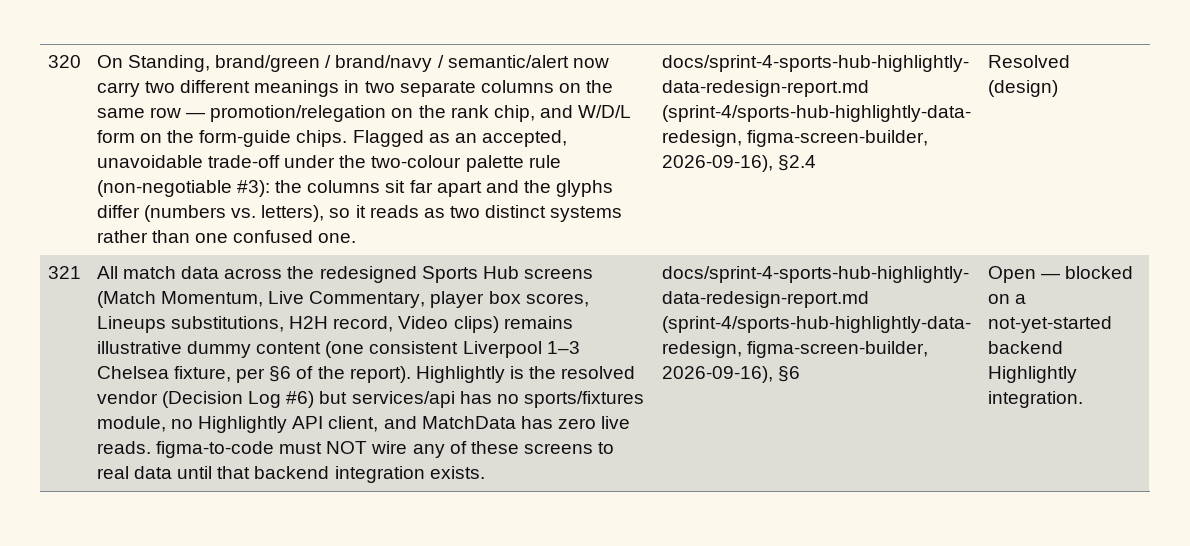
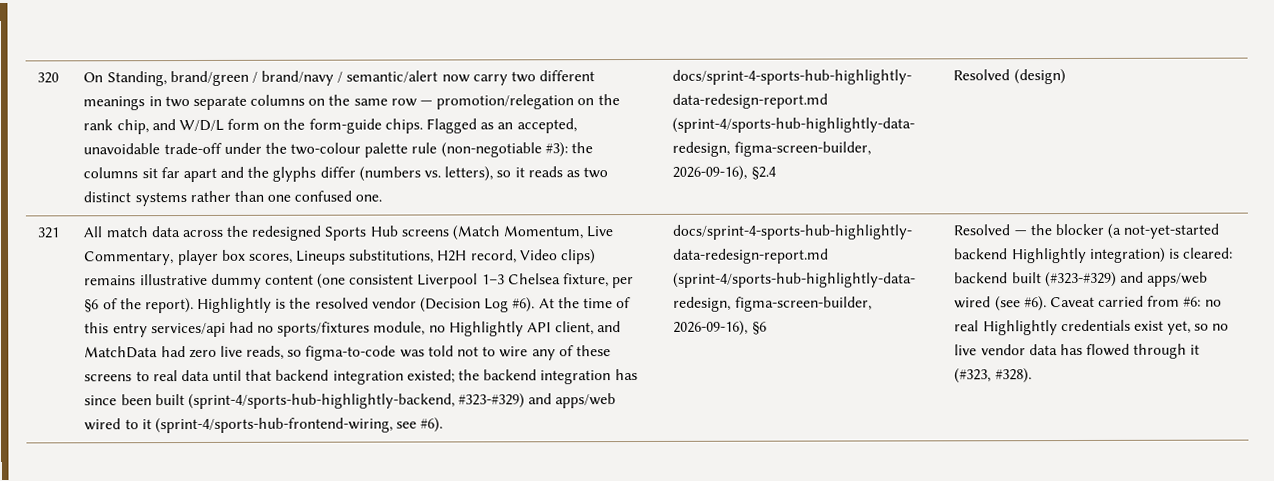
- Highlightly is the resolved vendor (Decision Log #6) but services/api has no sports/fixtures module, no Highlightly API client, and MatchData has zero live reads. figma-to-code must NOT wire any of these screens to real data until that backend integration exists.
+ Highlightly is the resolved vendor (Decision Log #6). At the time of this entry services/api had no sports/fixtures module, no Highlightly API client, and MatchData had zero live reads, so figma-to-code was told not to wire any of these screens to real data until that backend integration existed; the backend integration has since been built (sprint-4/sports-hub-highlightly-backend, #323-#329) and apps/web wired to it (sprint-4/sports-hub-frontend-wiring, see #6).
- Open — blocked on a not-yet-started backend Highlightly integration.
+ Resolved — the blocker (a not-yet-started backend Highlightly integration) is cleared: backend built (#323-#329) and apps/web wired (see #6). Caveat carried from #6: no real Highlightly credentials exist yet, so no live vendor data has flowed through it (#323, #328).

